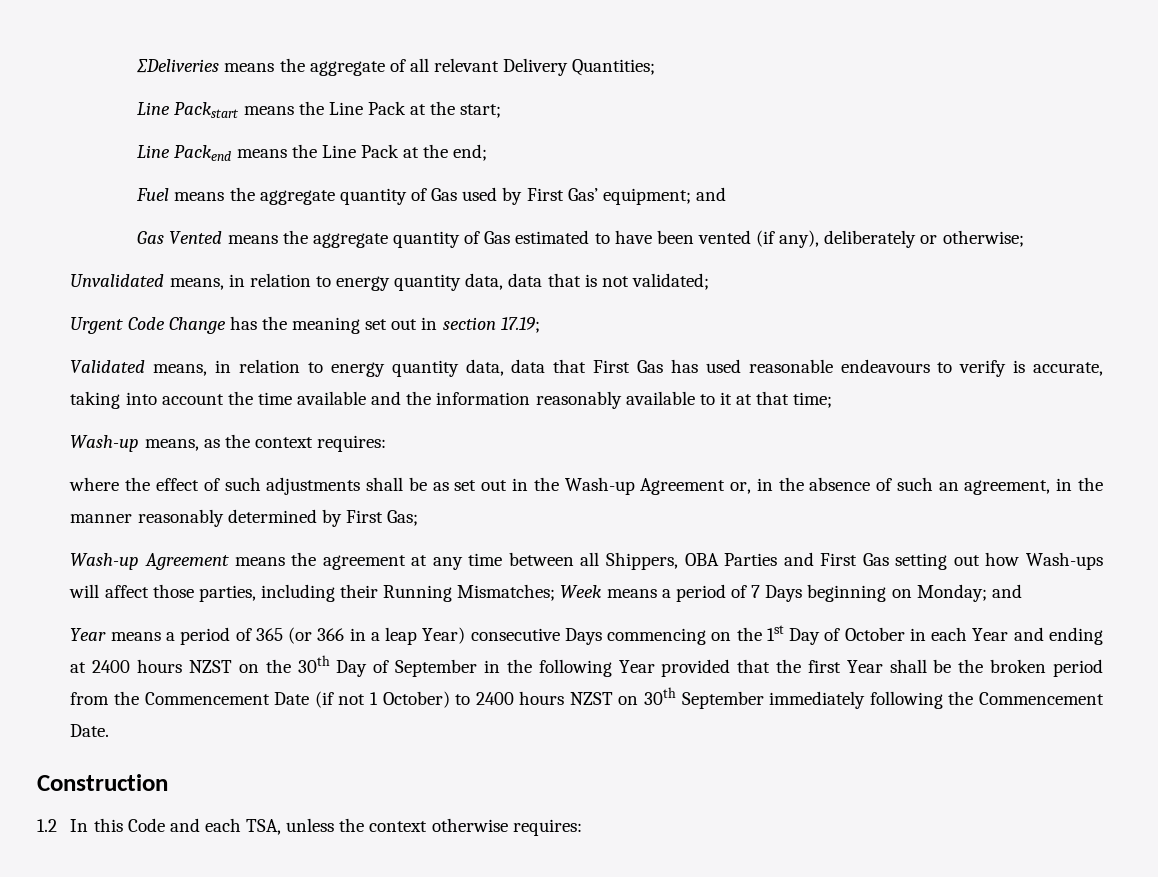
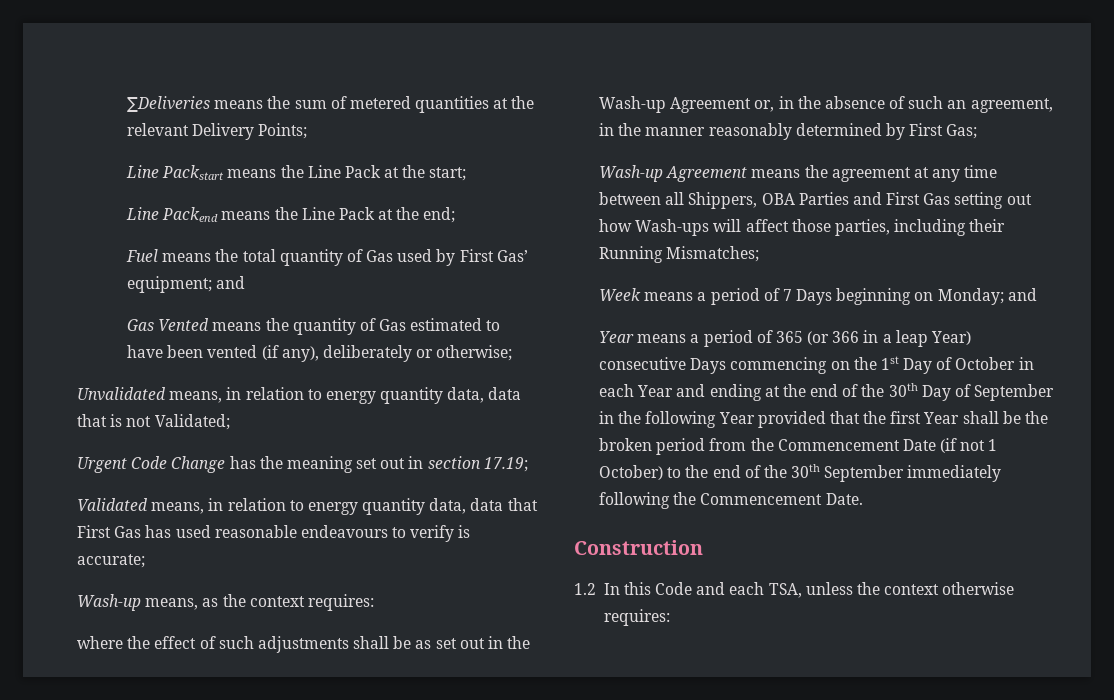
- ∑Deliveries means the aggregate of all relevant Delivery Quantities;
+ ∑Deliveries means the sum of metered quantities at the relevant Delivery Points;
- Fuel means the aggregate quantity of Gas used by First Gas’ equipment; and
+ Fuel means the total quantity of Gas used by First Gas’ equipment; and
- Gas Vented means the aggregate quantity of Gas estimated to have been vented (if any), deliberately or otherwise;
+ Gas Vented means the quantity of Gas estimated to have been vented (if any), deliberately or otherwise;
- Unvalidated means, in relation to energy quantity data, data that is not validated;
+ Unvalidated means, in relation to energy quantity data, data that is not Validated;
- Validated means, in relation to energy quantity data, data that First Gas has used reasonable endeavours to verify is accurate, taking into account the time available and the information reasonably available to it at that time;
+ Validated means, in relation to energy quantity data, data that First Gas has used reasonable endeavours to verify is accurate;
- Wash-up Agreement means the agreement at any time between all Shippers, OBA Parties and First Gas setting out how Wash-ups will affect those parties, including their Running Mismatches; Week means a period of 7 Days beginning on Monday; and
+ Wash-up Agreement means the agreement at any time between all Shippers, OBA Parties and First Gas setting out how Wash-ups will affect those parties, including their Running Mismatches;
+ Week means a period of 7 Days beginning on Monday; and
- Year means a period of 365 (or 366 in a leap Year) consecutive Days commencing on the 1st Day of October in each Year and ending at 2400 hours NZST on the 30th Day of September in the following Year provided that the first Year shall be the broken period from the Commencement Date (if not 1 October) to 2400 hours NZST on 30th September immediately following the Commencement Date.
+ Year means a period of 365 (or 366 in a leap Year) consecutive Days commencing on the 1st Day of October in each Year and ending at the end of the 30th Day of September in the following Year provided that the first Year shall be the broken period from the Commencement Date (if not 1 October) to the end of the 30th September immediately following the Commencement Date.

